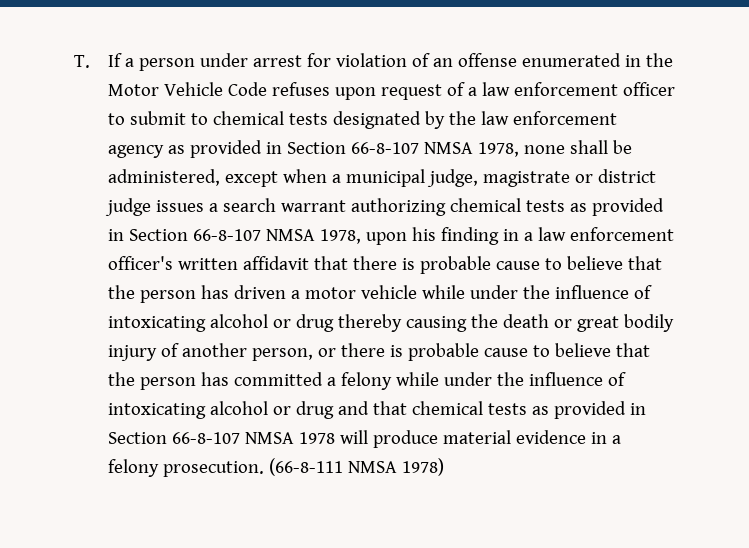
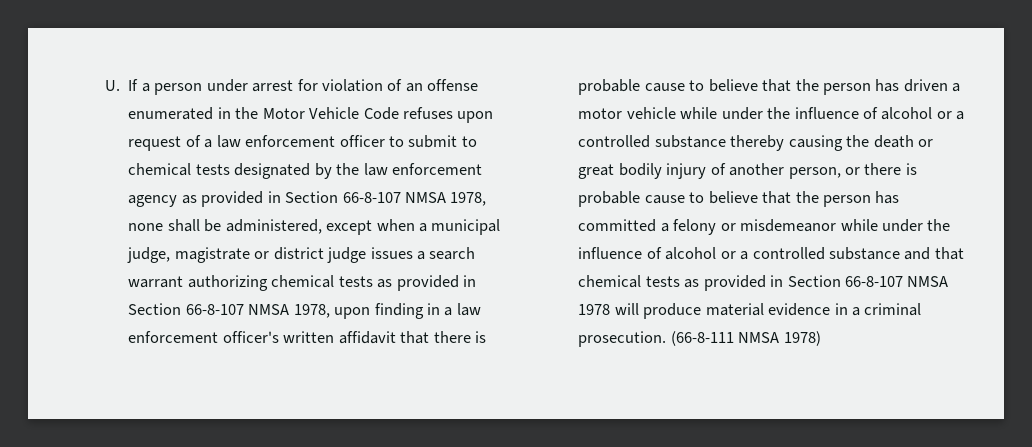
- T. If a person under arrest for violation of an offense enumerated in the Motor Vehicle Code refuses upon request of a law enforcement officer to submit to chemical tests designated by the law enforcement agency as provided in Section 66-8-107 NMSA 1978, none shall be administered, except when a municipal judge, magistrate or district judge issues a search warrant authorizing chemical tests as provided in Section 66-8-107 NMSA 1978, upon his finding in a law enforcement officer's written affidavit that there is probable cause to believe that the person has driven a motor vehicle while under the influence of intoxicating alcohol or drug thereby causing the death or great bodily injury of another person, or there is probable cause to believe that the person has committed a felony while under the influence of intoxicating alcohol or drug and that chemical tests as provided in Section 66-8-107 NMSA 1978 will produce material evidence in a felony prosecution.
+ U. If a person under arrest for violation of an offense enumerated in the Motor Vehicle Code refuses upon request of a law enforcement officer to submit to chemical tests designated by the law enforcement agency as provided in Section 66-8-107 NMSA 1978, none shall be administered, except when a municipal judge, magistrate or district judge issues a search warrant authorizing chemical tests as provided in Section 66-8-107 NMSA 1978, upon finding in a law enforcement officer's written affidavit that there is probable cause to believe that the person has driven a motor vehicle while under the influence of alcohol or a controlled substance thereby causing the death or great bodily injury of another person, or there is probable cause to believe that the person has committed a felony or misdemeanor while under the influence of alcohol or a controlled substance and that chemical tests as provided in Section 66-8-107 NMSA 1978 will produce material evidence in a criminal prosecution.

